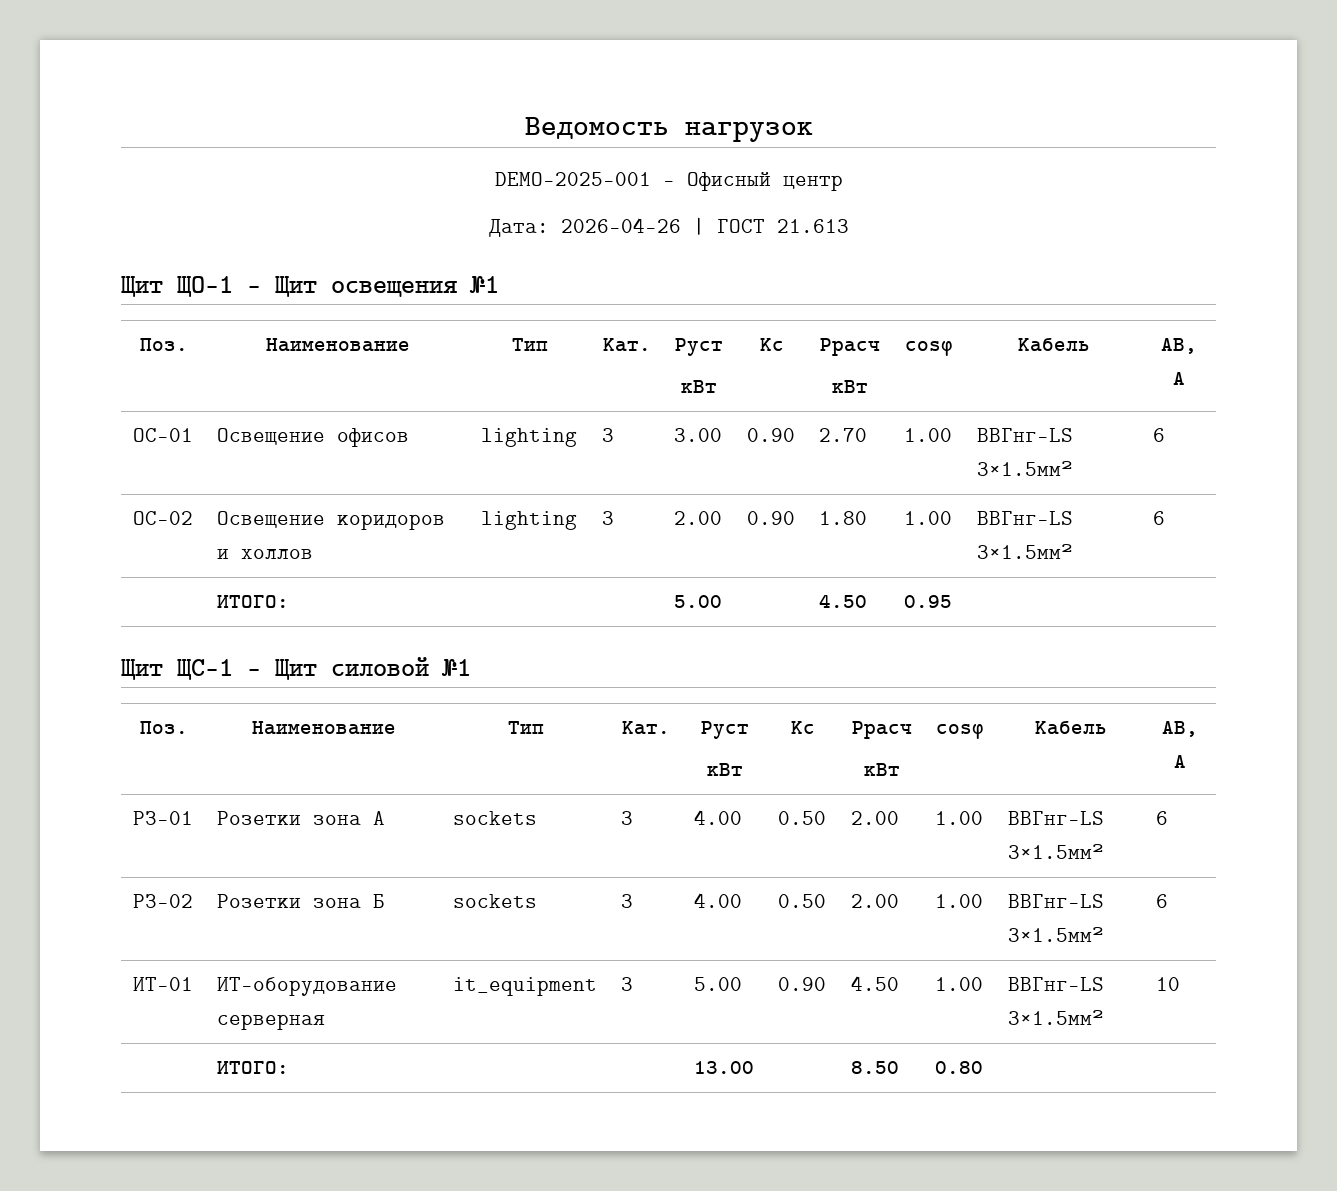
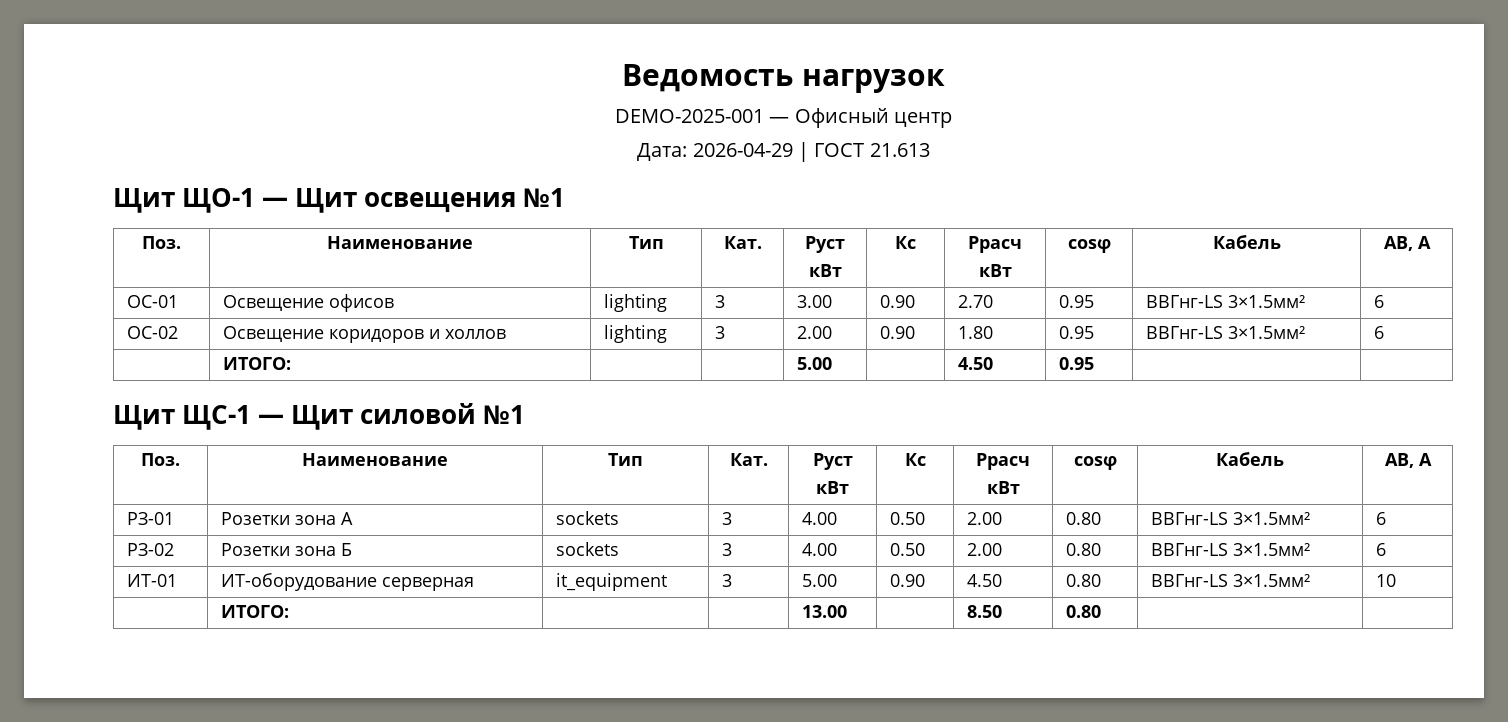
- Дата: 2026-04-26 | ГОСТ 21.613
+ Дата: 2026-04-29 | ГОСТ 21.613
- ОС-01 | Освещение офисов | lighting | 3 | 3.00 | 0.90 | 2.70 | 1.00 | ВВГнг-LS 3×1.5мм² | 6
+ ОС-01 | Освещение офисов | lighting | 3 | 3.00 | 0.90 | 2.70 | 0.95 | ВВГнг-LS 3×1.5мм² | 6
- ОС-02 | Освещение коридоров и холлов | lighting | 3 | 2.00 | 0.90 | 1.80 | 1.00 | ВВГнг-LS 3×1.5мм² | 6
+ ОС-02 | Освещение коридоров и холлов | lighting | 3 | 2.00 | 0.90 | 1.80 | 0.95 | ВВГнг-LS 3×1.5мм² | 6
- РЗ-01 | Розетки зона А | sockets | 3 | 4.00 | 0.50 | 2.00 | 1.00 | ВВГнг-LS 3×1.5мм² | 6
+ РЗ-01 | Розетки зона А | sockets | 3 | 4.00 | 0.50 | 2.00 | 0.80 | ВВГнг-LS 3×1.5мм² | 6
- РЗ-02 | Розетки зона Б | sockets | 3 | 4.00 | 0.50 | 2.00 | 1.00 | ВВГнг-LS 3×1.5мм² | 6
+ РЗ-02 | Розетки зона Б | sockets | 3 | 4.00 | 0.50 | 2.00 | 0.80 | ВВГнг-LS 3×1.5мм² | 6
- ИТ-01 | ИТ-оборудование серверная | it_equipment | 3 | 5.00 | 0.90 | 4.50 | 1.00 | ВВГнг-LS 3×1.5мм² | 10
+ ИТ-01 | ИТ-оборудование серверная | it_equipment | 3 | 5.00 | 0.90 | 4.50 | 0.80 | ВВГнг-LS 3×1.5мм² | 10

